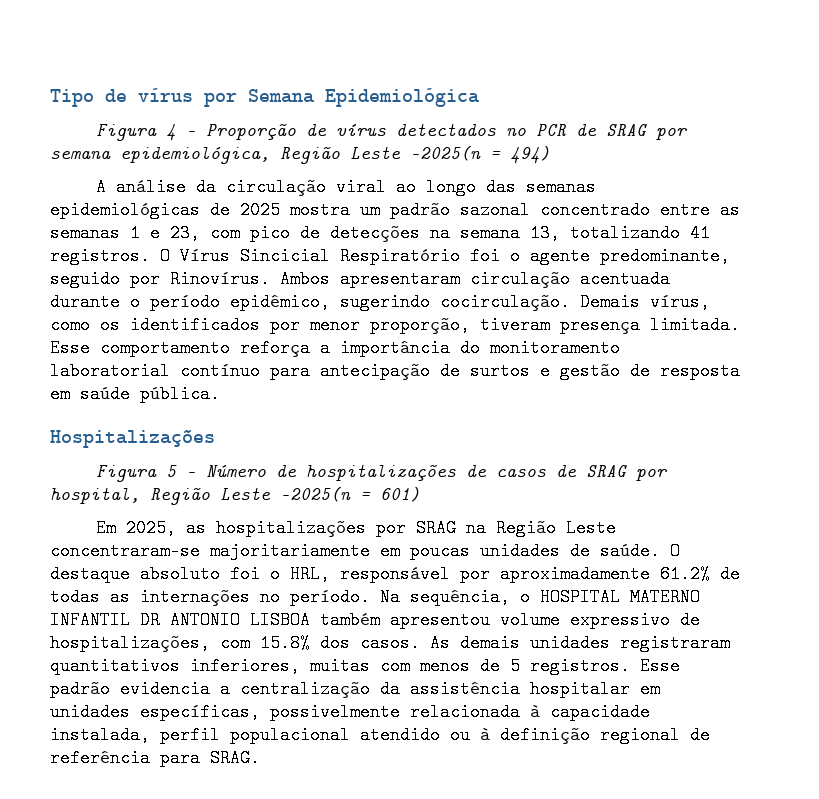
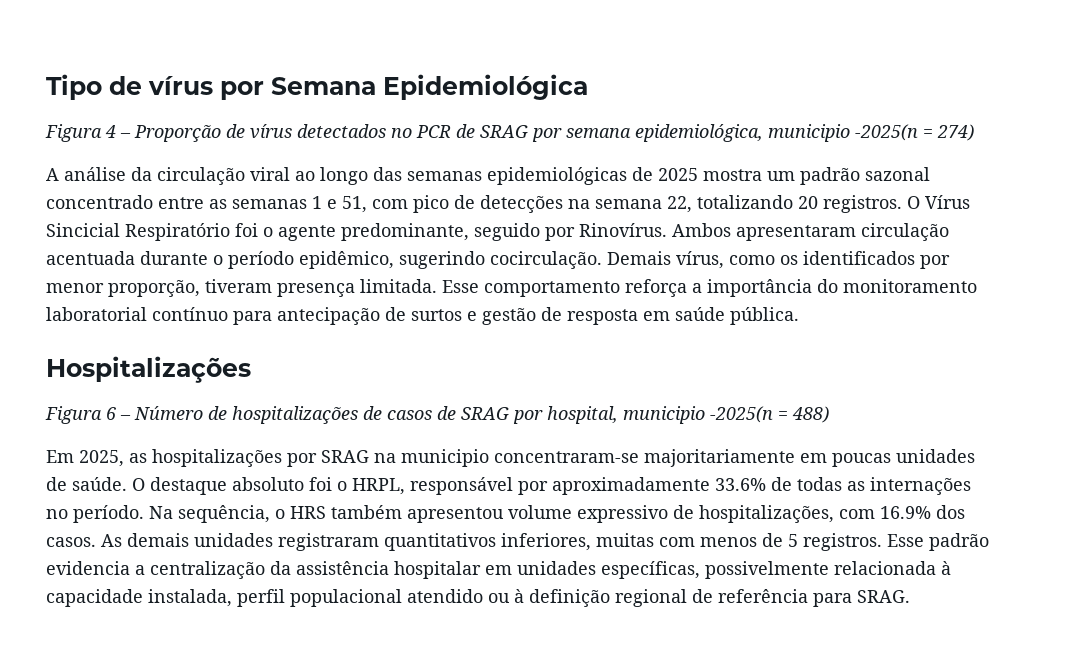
- Figura 4 – Proporção de vírus detectados no PCR de SRAG por semana epidemiológica, Região Leste -2025(n = 494)
+ Figura 4 – Proporção de vírus detectados no PCR de SRAG por semana epidemiológica, municipio -2025(n = 274)
- A análise da circulação viral ao longo das semanas epidemiológicas de 2025 mostra um padrão sazonal concentrado entre as semanas 1 e 23, com pico de detecções na semana 13, totalizando 41 registros.
+ A análise da circulação viral ao longo das semanas epidemiológicas de 2025 mostra um padrão sazonal concentrado entre as semanas 1 e 51, com pico de detecções na semana 22, totalizando 20 registros.
- Figura 5 – Número de hospitalizações de casos de SRAG por hospital, Região Leste -2025(n = 601)
+ Figura 6 – Número de hospitalizações de casos de SRAG por hospital, municipio -2025(n = 488)
- Em 2025, as hospitalizações por SRAG na Região Leste concentraram-se majoritariamente em poucas unidades de saúde.
+ Em 2025, as hospitalizações por SRAG na municipio concentraram-se majoritariamente em poucas unidades de saúde.
- O destaque absoluto foi o HRL, responsável por aproximadamente 61.2% de todas as internações no período.
+ O destaque absoluto foi o HRPL, responsável por aproximadamente 33.6% de todas as internações no período.
- Na sequência, o HOSPITAL MATERNO INFANTIL DR ANTONIO LISBOA também apresentou volume expressivo de hospitalizações, com 15.8% dos casos.
+ Na sequência, o HRS também apresentou volume expressivo de hospitalizações, com 16.9% dos casos.

